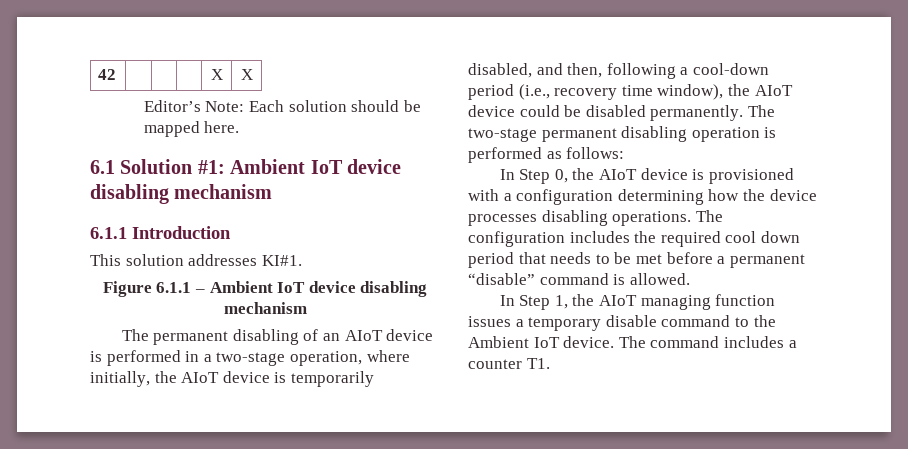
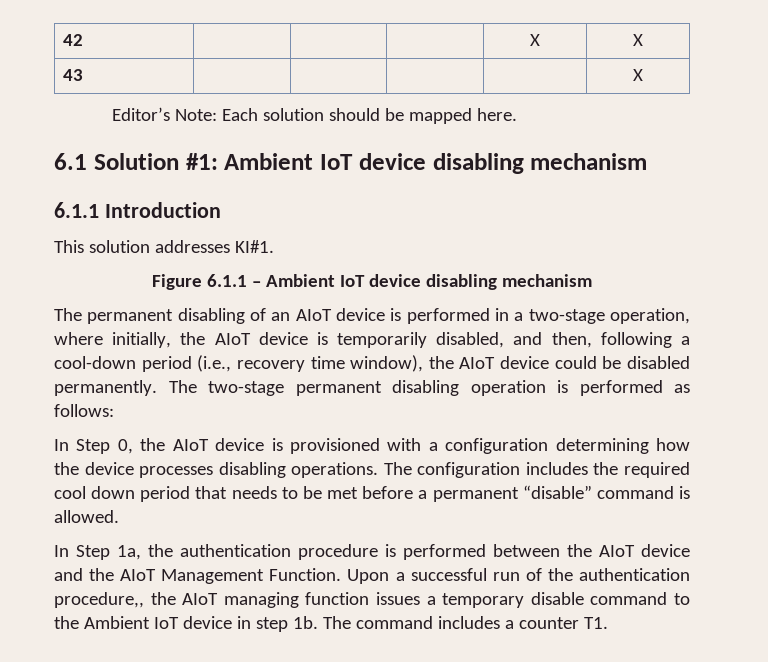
+ 43 | | | | | X
- In Step 1, the AIoT managing function issues a temporary disable command to the Ambient IoT device.
+ In Step 1a, the authentication procedure is performed between the AIoT device and the AIoT Management Function. Upon a successful run of the authentication procedure,, the AIoT managing function issues a temporary disable command to the Ambient IoT device in step 1b.

